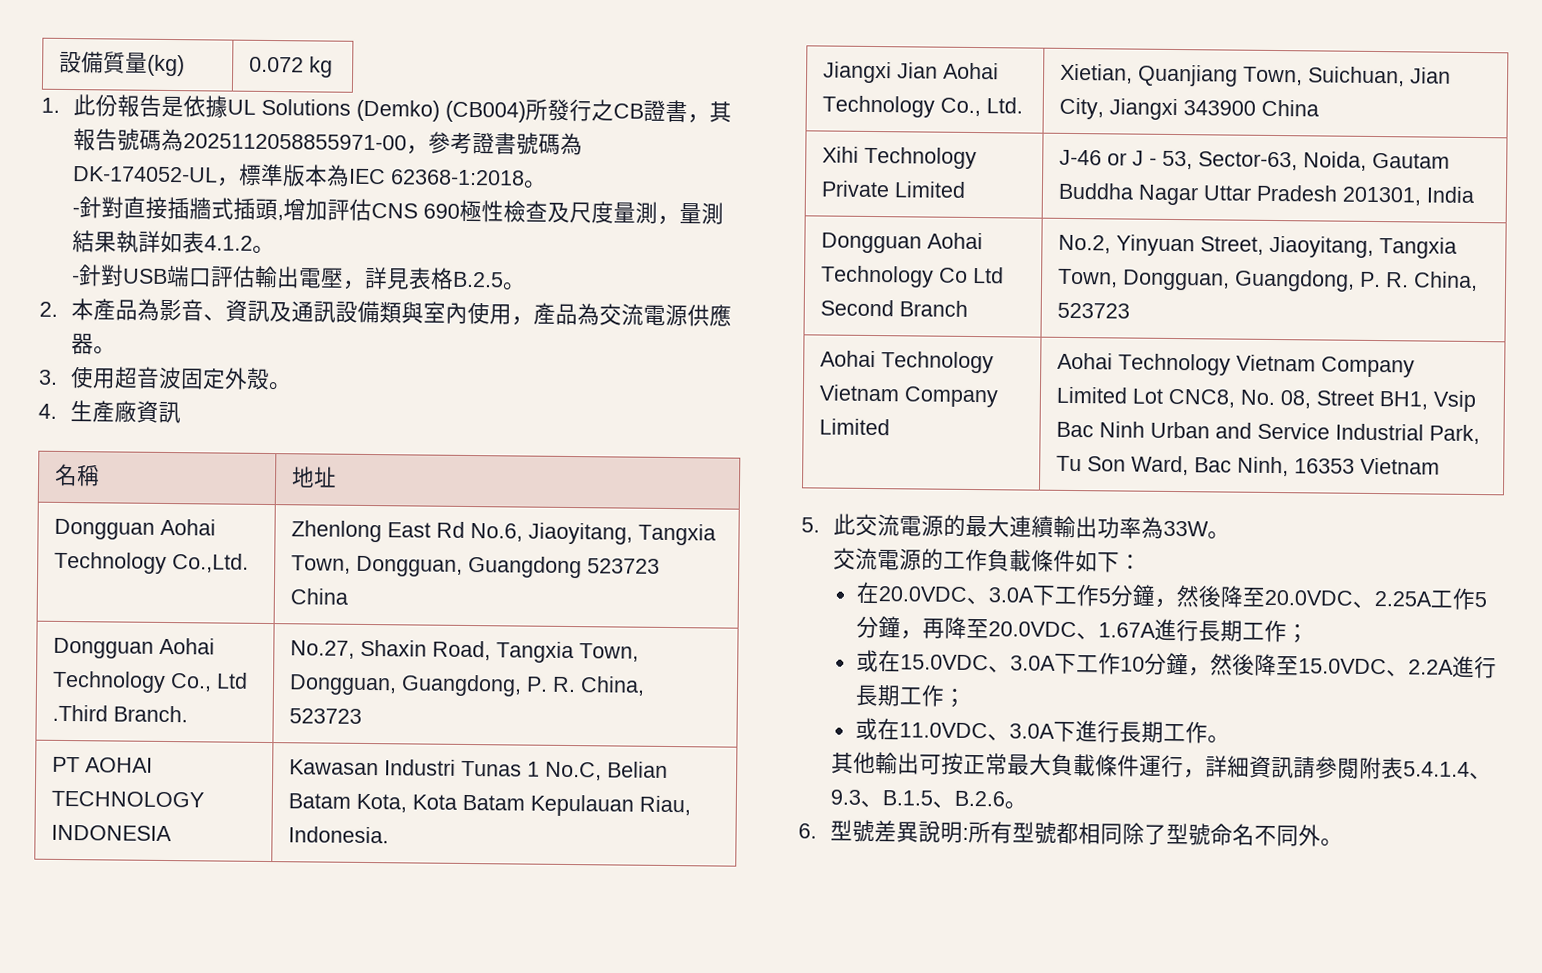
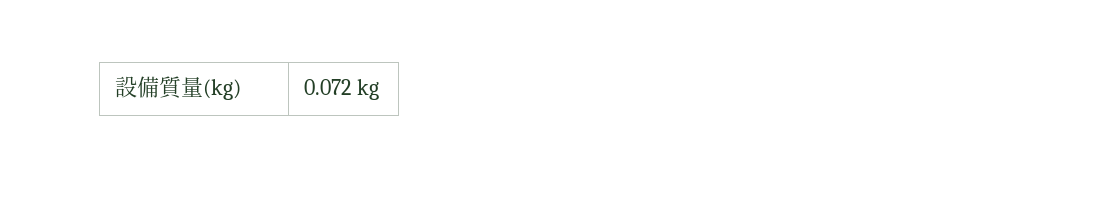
- 1.此份報告是依據UL Solutions (Demko) (CB004)所發行之CB證書，其報告號碼為2025112058855971-00，參考證書號碼為DK-174052-UL，標準版本為IEC 62368-1:2018。
- -針對直接插牆式插頭,增加評估CNS 690極性檢查及尺度量測，量測結果執詳如表4.1.2。
- -針對USB端口評估輸出電壓，詳見表格B.2.5。
- 2.本產品為影音、資訊及通訊設備類與室內使用，產品為交流電源供應器。
- 3.使用超音波固定外殼。
- 4.生產廠資訊
- 名稱 | 地址
- Dongguan Aohai Technology Co.,Ltd. | Zhenlong East Rd No.6, Jiaoyitang, Tangxia Town, Dongguan, Guangdong 523723 China
- Dongguan Aohai Technology Co., Ltd .Third Branch. | No.27, Shaxin Road, Tangxia Town, Dongguan, Guangdong, P. R. China, 523723
- PT AOHAI TECHNOLOGY INDONESIA | Kawasan Industri Tunas 1 No.C, Belian Batam Kota, Kota Batam Kepulauan Riau, Indonesia.
- Jiangxi Jian Aohai Technology Co., Ltd. | Xietian, Quanjiang Town, Suichuan, Jian City, Jiangxi 343900 China
- Xihi Technology Private Limited | J-46 or J - 53, Sector-63, Noida, Gautam Buddha Nagar Uttar Pradesh 201301, India
- Dongguan Aohai Technology Co Ltd Second Branch | No.2, Yinyuan Street, Jiaoyitang, Tangxia Town, Dongguan, Guangdong, P. R. China, 523723
- Aohai Technology Vietnam Company Limited | Aohai Technology Vietnam Company Limited Lot CNC8, No. 08, Street BH1, Vsip Bac Ninh Urban and Service Industrial Park, Tu Son Ward, Bac Ninh, 16353 Vietnam
- 5.此交流電源的最大連續輸出功率為33W。
- 交流電源的工作負載條件如下：
- 在20.0VDC、3.0A下工作5分鐘，然後降至20.0VDC、2.25A工作5分鐘，再降至20.0VDC、1.67A進行長期工作；
- 或在15.0VDC、3.0A下工作10分鐘，然後降至15.0VDC、2.2A進行長期工作；
- 或在11.0VDC、3.0A下進行長期工作。
- 其他輸出可按正常最大負載條件運行，詳細資訊請參閱附表5.4.1.4、9.3、B.1.5、B.2.6。
- 6.型號差異說明:所有型號都相同除了型號命名不同外。

